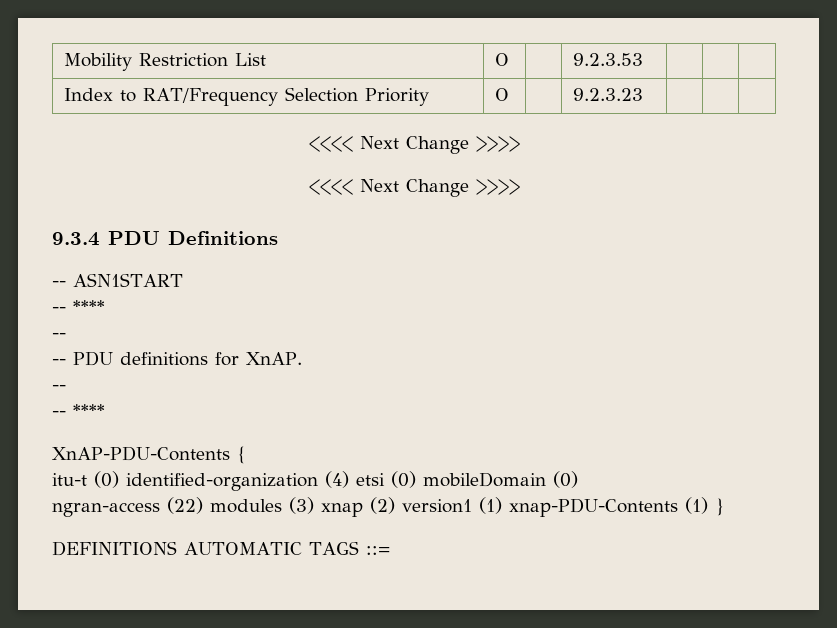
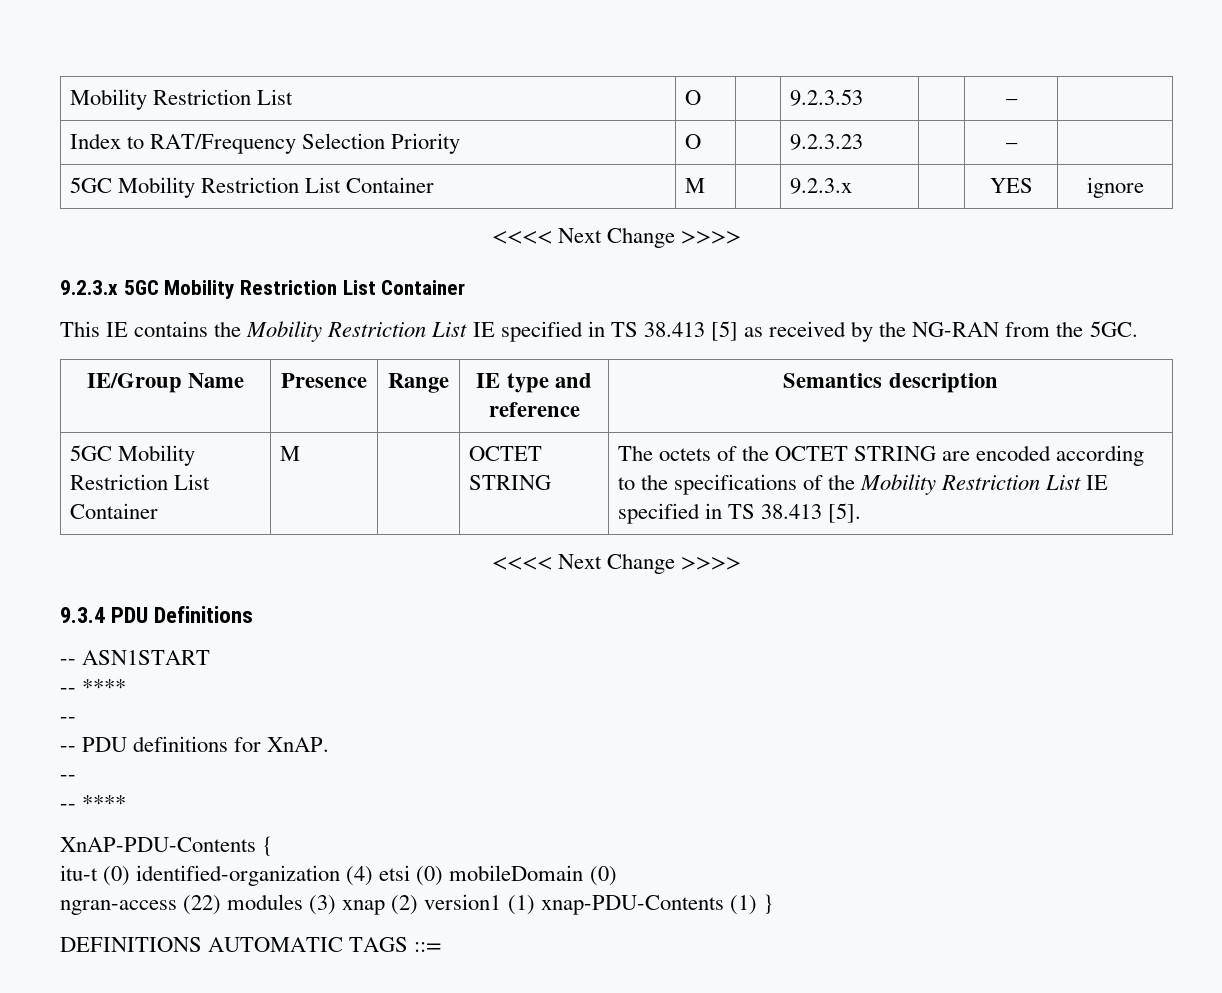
- Mobility Restriction List | O | | 9.2.3.53 | | |
+ Mobility Restriction List | O | | 9.2.3.53 | | – |
- Index to RAT/Frequency Selection Priority | O | | 9.2.3.23 | | |
+ Index to RAT/Frequency Selection Priority | O | | 9.2.3.23 | | – |
+ 5GC Mobility Restriction List Container | M | | 9.2.3.x | | YES | ignore
  <<<< Next Change >>>>
+ 9.2.3.x 5GC Mobility Restriction List Container
+ This IE contains the Mobility Restriction List IE specified in TS 38.413 [5] as received by the NG-RAN from the 5GC.
+ IE/Group Name | Presence | Range | IE type and reference | Semantics description
+ 5GC Mobility Restriction List Container | M | | OCTET STRING | The octets of the OCTET STRING are encoded according to the specifications of the Mobility Restriction List IE specified in TS 38.413 [5].

